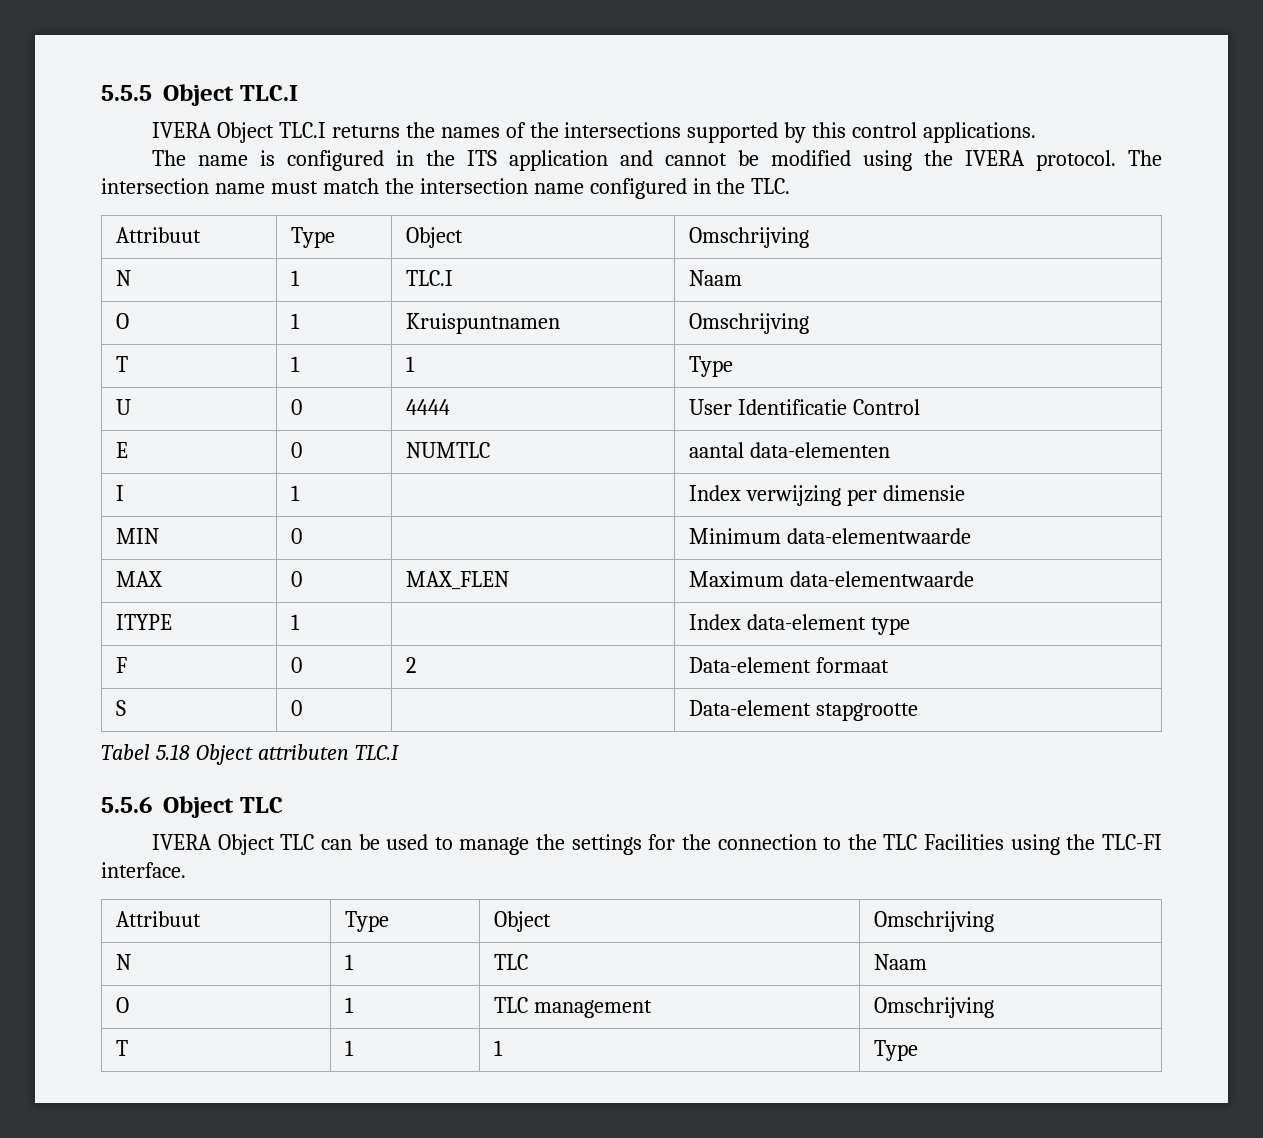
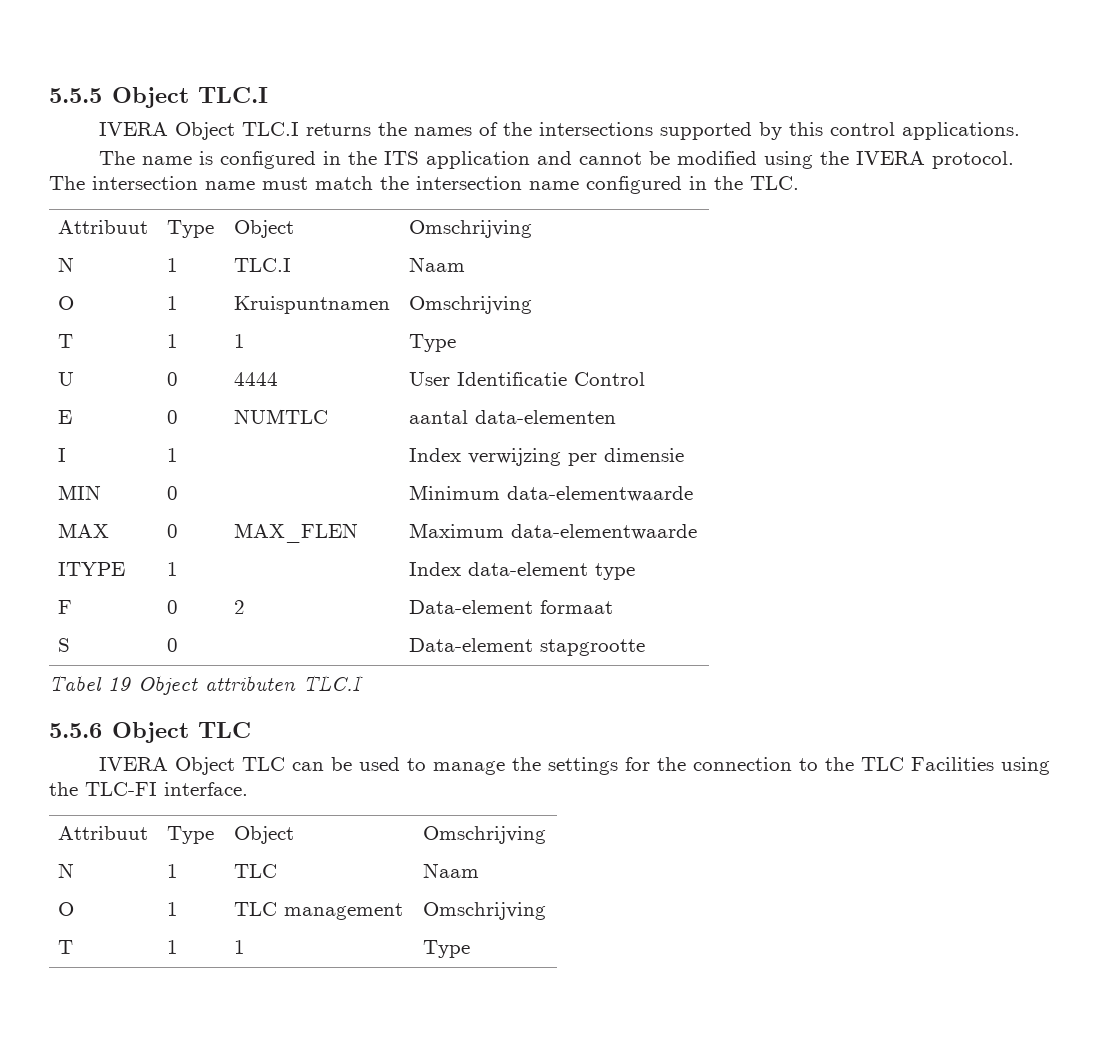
- Tabel 5.18 Object attributen TLC.I
+ Tabel 19 Object attributen TLC.I

